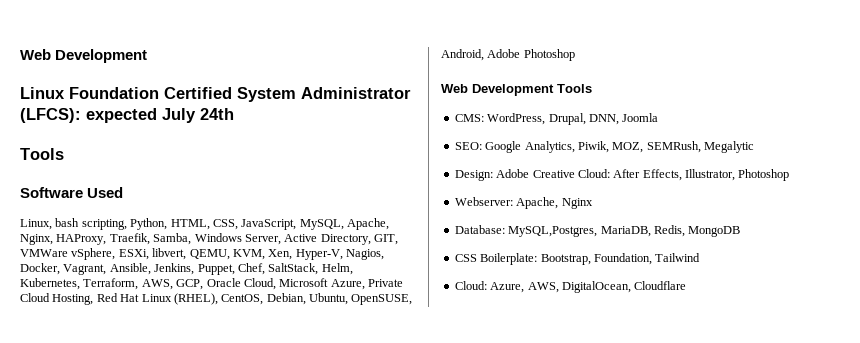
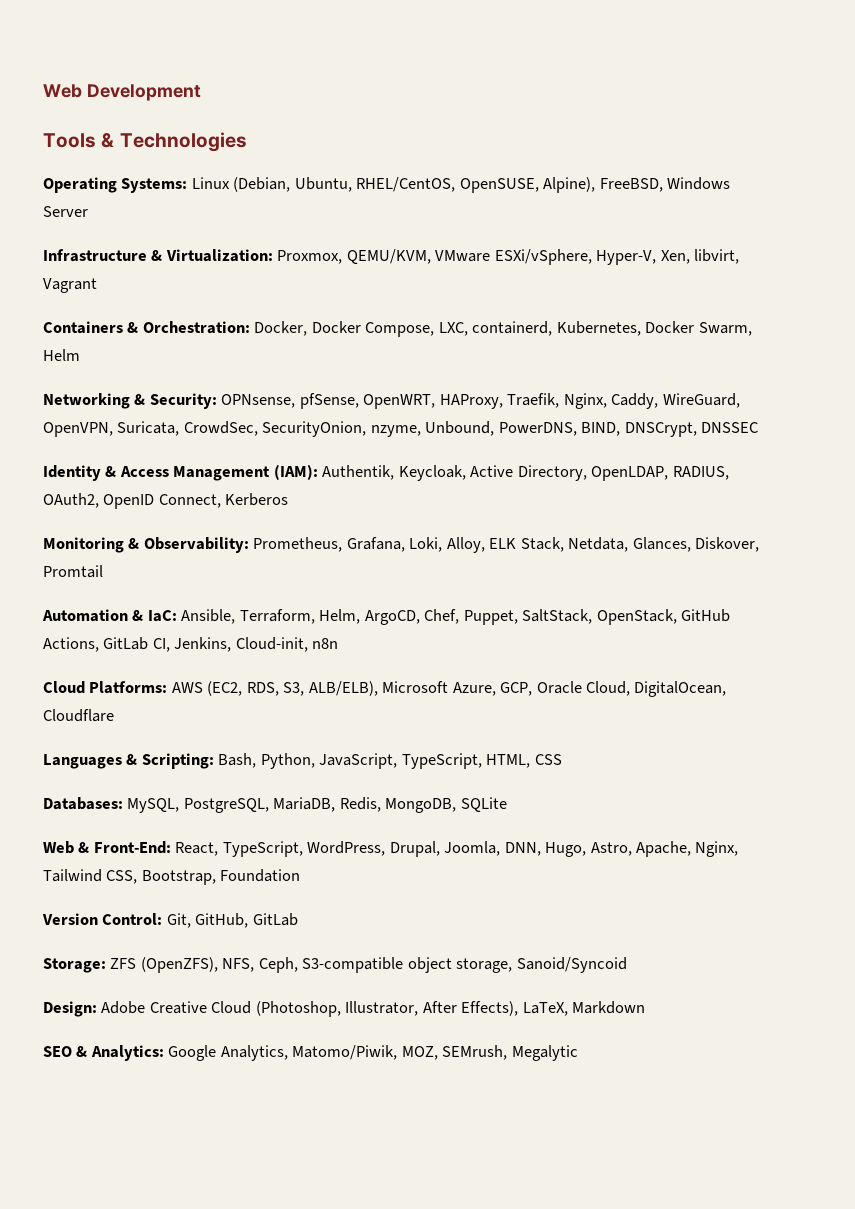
- Linux Foundation Certified System Administrator (LFCS): expected July 24th
- Tools
- Software Used
- Linux, bash scripting, Python, HTML, CSS, JavaScript, MySQL, Apache, Nginx, HAProxy, Traefik, Samba, Windows Server, Active Directory, GIT, VMWare vSphere, ESXi, libvert, QEMU, KVM, Xen, Hyper-V, Nagios, Docker, Vagrant, Ansible, Jenkins, Puppet, Chef, SaltStack, Helm, Kubernetes, Terraform, AWS, GCP, Oracle Cloud, Microsoft Azure, Private Cloud Hosting, Red Hat Linux (RHEL), CentOS, Debian, Ubuntu, OpenSUSE, Android, Adobe Photoshop
- Web Development Tools
- CMS: WordPress, Drupal, DNN, Joomla
- SEO: Google Analytics, Piwik, MOZ, SEMRush, Megalytic
- Design: Adobe Creative Cloud: After Effects, Illustrator, Photoshop
- Webserver: Apache, Nginx
- Database: MySQL,Postgres, MariaDB, Redis, MongoDB
- CSS Boilerplate: Bootstrap, Foundation, Tailwind
- Cloud: Azure, AWS, DigitalOcean, Cloudflare
+ Tools & Technologies
+ Operating Systems: Linux (Debian, Ubuntu, RHEL/CentOS, OpenSUSE, Alpine), FreeBSD, Windows Server
+ Infrastructure & Virtualization: Proxmox, QEMU/KVM, VMware ESXi/vSphere, Hyper-V, Xen, libvirt, Vagrant
+ Containers & Orchestration: Docker, Docker Compose, LXC, containerd, Kubernetes, Docker Swarm, Helm
+ Networking & Security: OPNsense, pfSense, OpenWRT, HAProxy, Traefik, Nginx, Caddy, WireGuard, OpenVPN, Suricata, CrowdSec, SecurityOnion, nzyme, Unbound, PowerDNS, BIND, DNSCrypt, DNSSEC
+ Identity & Access Management (IAM): Authentik, Keycloak, Active Directory, OpenLDAP, RADIUS, OAuth2, OpenID Connect, Kerberos
+ Monitoring & Observability: Prometheus, Grafana, Loki, Alloy, ELK Stack, Netdata, Glances, Diskover, Promtail
+ Automation & IaC: Ansible, Terraform, Helm, ArgoCD, Chef, Puppet, SaltStack, OpenStack, GitHub Actions, GitLab CI, Jenkins, Cloud-init, n8n
+ Cloud Platforms: AWS (EC2, RDS, S3, ALB/ELB), Microsoft Azure, GCP, Oracle Cloud, DigitalOcean, Cloudflare
+ Languages & Scripting: Bash, Python, JavaScript, TypeScript, HTML, CSS
+ Databases: MySQL, PostgreSQL, MariaDB, Redis, MongoDB, SQLite
+ Web & Front-End: React, TypeScript, WordPress, Drupal, Joomla, DNN, Hugo, Astro, Apache, Nginx, Tailwind CSS, Bootstrap, Foundation
+ Version Control: Git, GitHub, GitLab
+ Storage: ZFS (OpenZFS), NFS, Ceph, S3-compatible object storage, Sanoid/Syncoid
+ Design: Adobe Creative Cloud (Photoshop, Illustrator, After Effects), LaTeX, Markdown
+ SEO & Analytics: Google Analytics, Matomo/Piwik, MOZ, SEMrush, Megalytic

